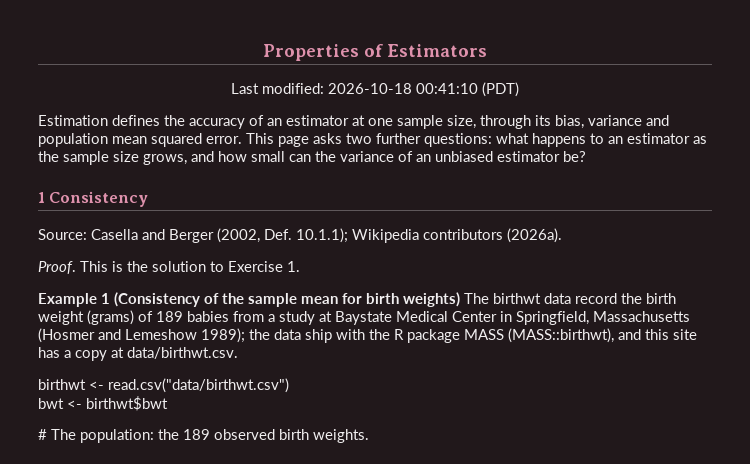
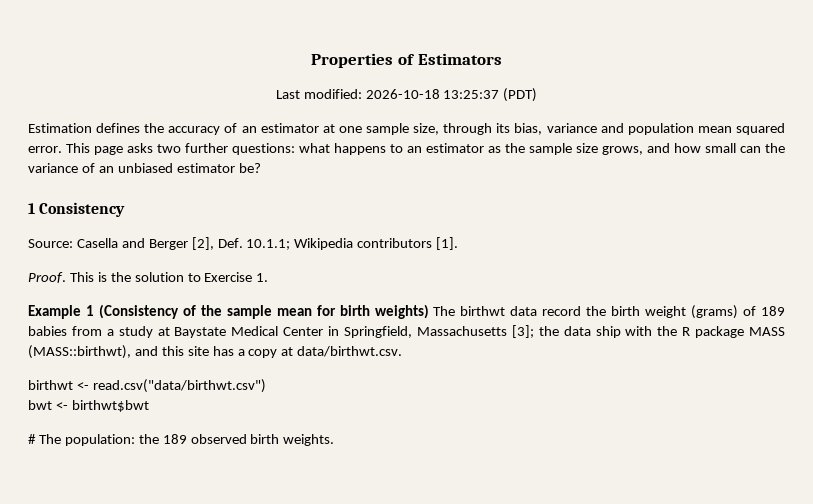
- Last modified: 2026-10-18 00:41:10 (PDT)
+ Last modified: 2026-10-18 13:25:37 (PDT)
- Source: Casella and Berger (2002, Def. 10.1.1); Wikipedia contributors (2026a).
+ Source: Casella and Berger [2], Def. 10.1.1; Wikipedia contributors [1].
- Example 1 (Consistency of the sample mean for birth weights) The birthwt data record the birth weight (grams) of 189 babies from a study at Baystate Medical Center in Springfield, Massachusetts (Hosmer and Lemeshow 1989); the data ship with the R package MASS (MASS::birthwt), and this site has a copy at data/birthwt.csv.
+ Example 1 (Consistency of the sample mean for birth weights) The birthwt data record the birth weight (grams) of 189 babies from a study at Baystate Medical Center in Springfield, Massachusetts [3]; the data ship with the R package MASS (MASS::birthwt), and this site has a copy at data/birthwt.csv.

